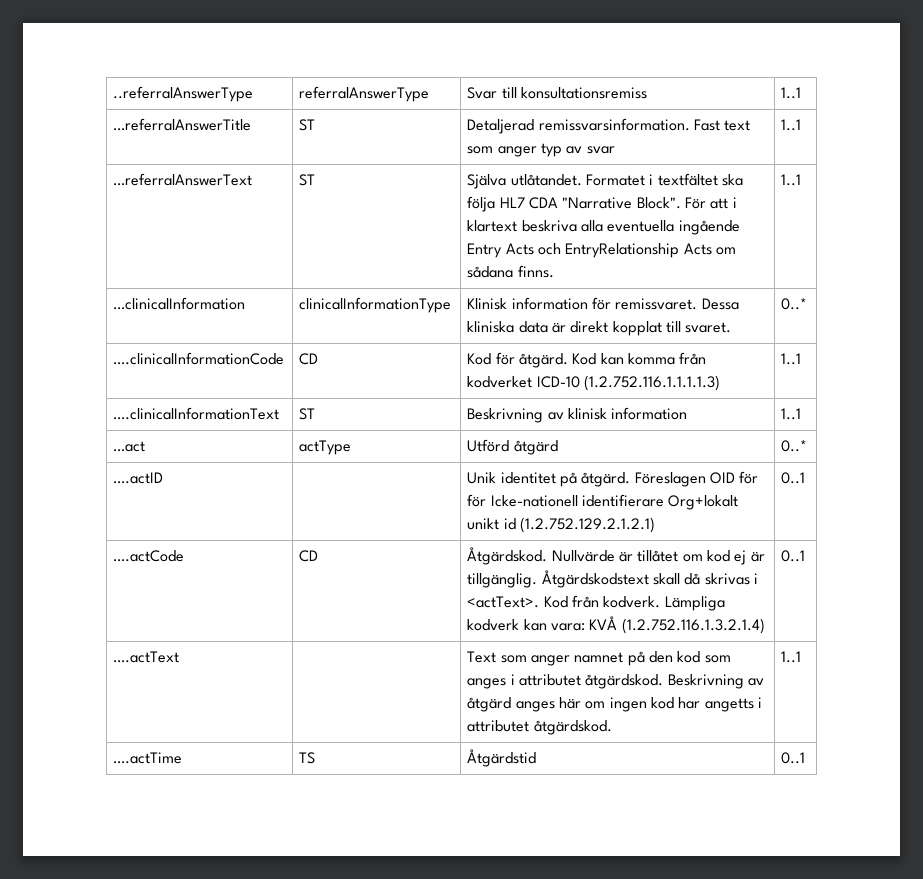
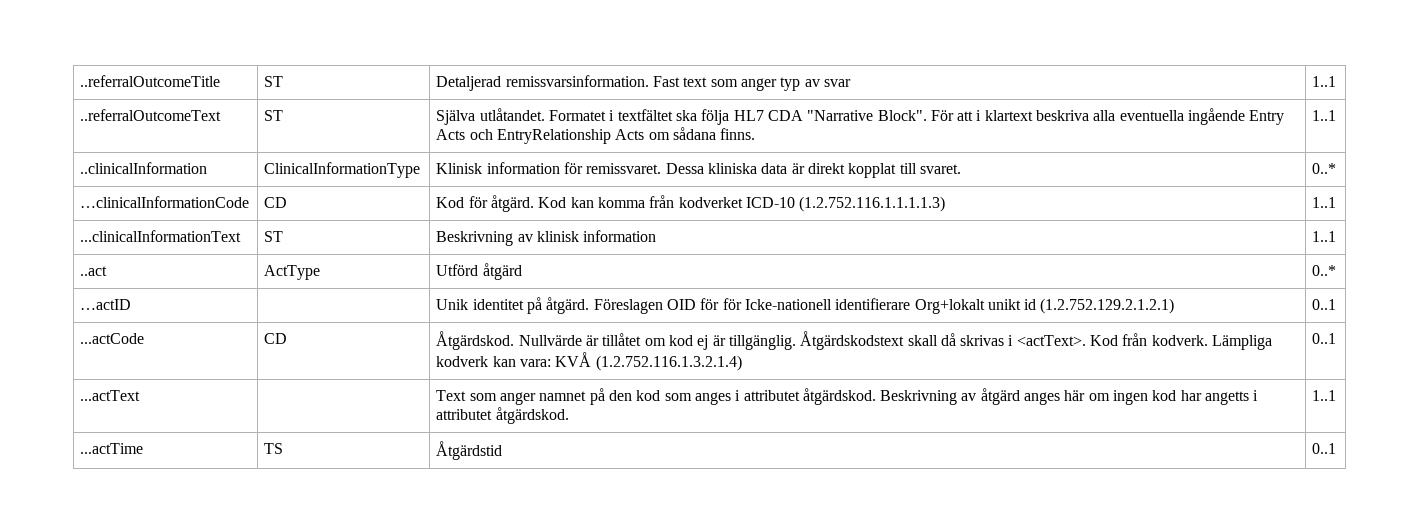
- ..referralAnswerType | referralAnswerType | Svar till konsultationsremiss | 1..1
- …referralAnswerTitle | ST | Detaljerad remissvarsinformation. Fast text som anger typ av svar | 1..1
+ ..referralOutcomeTitle | ST | Detaljerad remissvarsinformation. Fast text som anger typ av svar | 1..1
- …referralAnswerText | ST | Själva utlåtandet. Formatet i textfältet ska följa HL7 CDA "Narrative Block". För att i klartext beskriva alla eventuella ingående Entry Acts och EntryRelationship Acts om sådana finns. | 1..1
+ ..referralOutcomeText | ST | Själva utlåtandet. Formatet i textfältet ska följa HL7 CDA "Narrative Block". För att i klartext beskriva alla eventuella ingående Entry Acts och EntryRelationship Acts om sådana finns. | 1..1
- …clinicalInformation | clinicalInformationType | Klinisk information för remissvaret. Dessa kliniska data är direkt kopplat till svaret. | 0..*
+ ..clinicalInformation | ClinicalInformationType | Klinisk information för remissvaret. Dessa kliniska data är direkt kopplat till svaret. | 0..*
- ….clinicalInformationCode | CD | Kod för åtgärd. Kod kan komma från kodverket ICD-10 (1.2.752.116.1.1.1.1.3) | 1..1
+ …clinicalInformationCode | CD | Kod för åtgärd. Kod kan komma från kodverket ICD-10 (1.2.752.116.1.1.1.1.3) | 1..1
- ….clinicalInformationText | ST | Beskrivning av klinisk information | 1..1
+ ...clinicalInformationText | ST | Beskrivning av klinisk information | 1..1
- …act | actType | Utförd åtgärd | 0..*
+ ..act | ActType | Utförd åtgärd | 0..*
- ….actID | | Unik identitet på åtgärd. Föreslagen OID för för Icke-nationell identifierare Org+lokalt unikt id (1.2.752.129.2.1.2.1) | 0..1
+ …actID | | Unik identitet på åtgärd. Föreslagen OID för för Icke-nationell identifierare Org+lokalt unikt id (1.2.752.129.2.1.2.1) | 0..1
- ….actCode | CD | Åtgärdskod. Nullvärde är tillåtet om kod ej är tillgänglig. Åtgärdskodstext skall då skrivas i <actText>. Kod från kodverk. Lämpliga kodverk kan vara: KVÅ (1.2.752.116.1.3.2.1.4) | 0..1
+ ...actCode | CD | Åtgärdskod. Nullvärde är tillåtet om kod ej är tillgänglig. Åtgärdskodstext skall då skrivas i <actText>. Kod från kodverk. Lämpliga kodverk kan vara: KVÅ (1.2.752.116.1.3.2.1.4) | 0..1
- ….actText | | Text som anger namnet på den kod som anges i attributet åtgärdskod. Beskrivning av åtgärd anges här om ingen kod har angetts i attributet åtgärdskod. | 1..1
+ ...actText | | Text som anger namnet på den kod som anges i attributet åtgärdskod. Beskrivning av åtgärd anges här om ingen kod har angetts i attributet åtgärdskod. | 1..1
- ….actTime | TS | Åtgärdstid | 0..1
+ ...actTime | TS | Åtgärdstid | 0..1

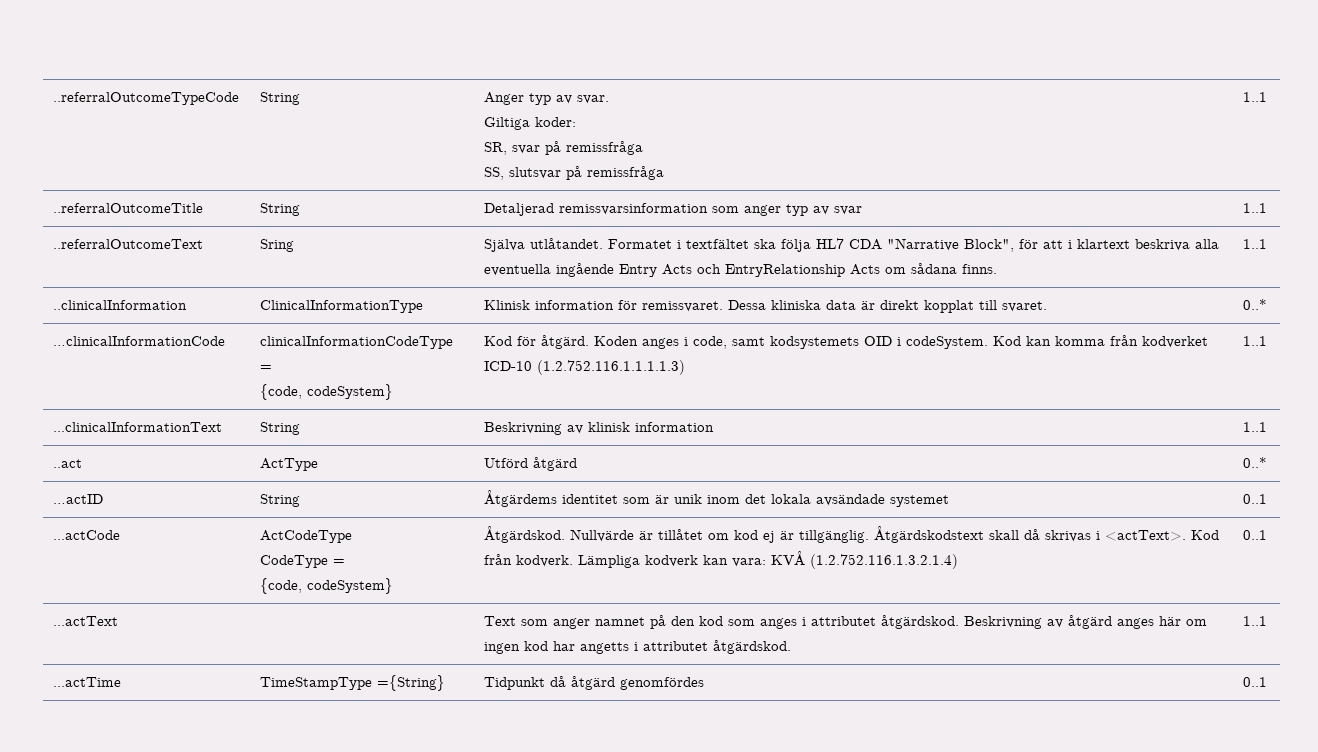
+ ..referralOutcomeTypeCode | String | Anger typ av svar.
+ Giltiga koder:
+ SR, svar på remissfråga
+ SS, slutsvar på remissfråga | 1..1
- ..referralOutcomeTitle | ST | Detaljerad remissvarsinformation. Fast text som anger typ av svar | 1..1
+ ..referralOutcomeTitle | String | Detaljerad remissvarsinformation som anger typ av svar | 1..1
- ..referralOutcomeText | ST | Själva utlåtandet. Formatet i textfältet ska följa HL7 CDA "Narrative Block". För att i klartext beskriva alla eventuella ingående Entry Acts och EntryRelationship Acts om sådana finns. | 1..1
+ ..referralOutcomeText | Sring | Själva utlåtandet. Formatet i textfältet ska följa HL7 CDA "Narrative Block", för att i klartext beskriva alla eventuella ingående Entry Acts och EntryRelationship Acts om sådana finns. | 1..1
- …clinicalInformationCode | CD | Kod för åtgärd. Kod kan komma från kodverket ICD-10 (1.2.752.116.1.1.1.1.3) | 1..1
+ …clinicalInformationCode | clinicalInformationCodeType =
+ {code, codeSystem} | Kod för åtgärd. Koden anges i code, samt kodsystemets OID i codeSystem. Kod kan komma från kodverket ICD-10 (1.2.752.116.1.1.1.1.3) | 1..1
- ...clinicalInformationText | ST | Beskrivning av klinisk information | 1..1
+ ...clinicalInformationText | String | Beskrivning av klinisk information | 1..1
- …actID | | Unik identitet på åtgärd. Föreslagen OID för för Icke-nationell identifierare Org+lokalt unikt id (1.2.752.129.2.1.2.1) | 0..1
- ...actCode | CD | Åtgärdskod. Nullvärde är tillåtet om kod ej är tillgänglig. Åtgärdskodstext skall då skrivas i <actText>. Kod från kodverk. Lämpliga kodverk kan vara: KVÅ (1.2.752.116.1.3.2.1.4) | 0..1
+ …actID | String | Åtgärdems identitet som är unik inom det lokala avsändade systemet | 0..1
+ ...actCode | ActCodeType
+ CodeType =
+ {code, codeSystem} | Åtgärdskod. Nullvärde är tillåtet om kod ej är tillgänglig. Åtgärdskodstext skall då skrivas i <actText>. Kod från kodverk. Lämpliga kodverk kan vara: KVÅ (1.2.752.116.1.3.2.1.4) | 0..1
- ...actTime | TS | Åtgärdstid | 0..1
+ ...actTime | TimeStampType ={String} | Tidpunkt då åtgärd genomfördes | 0..1

